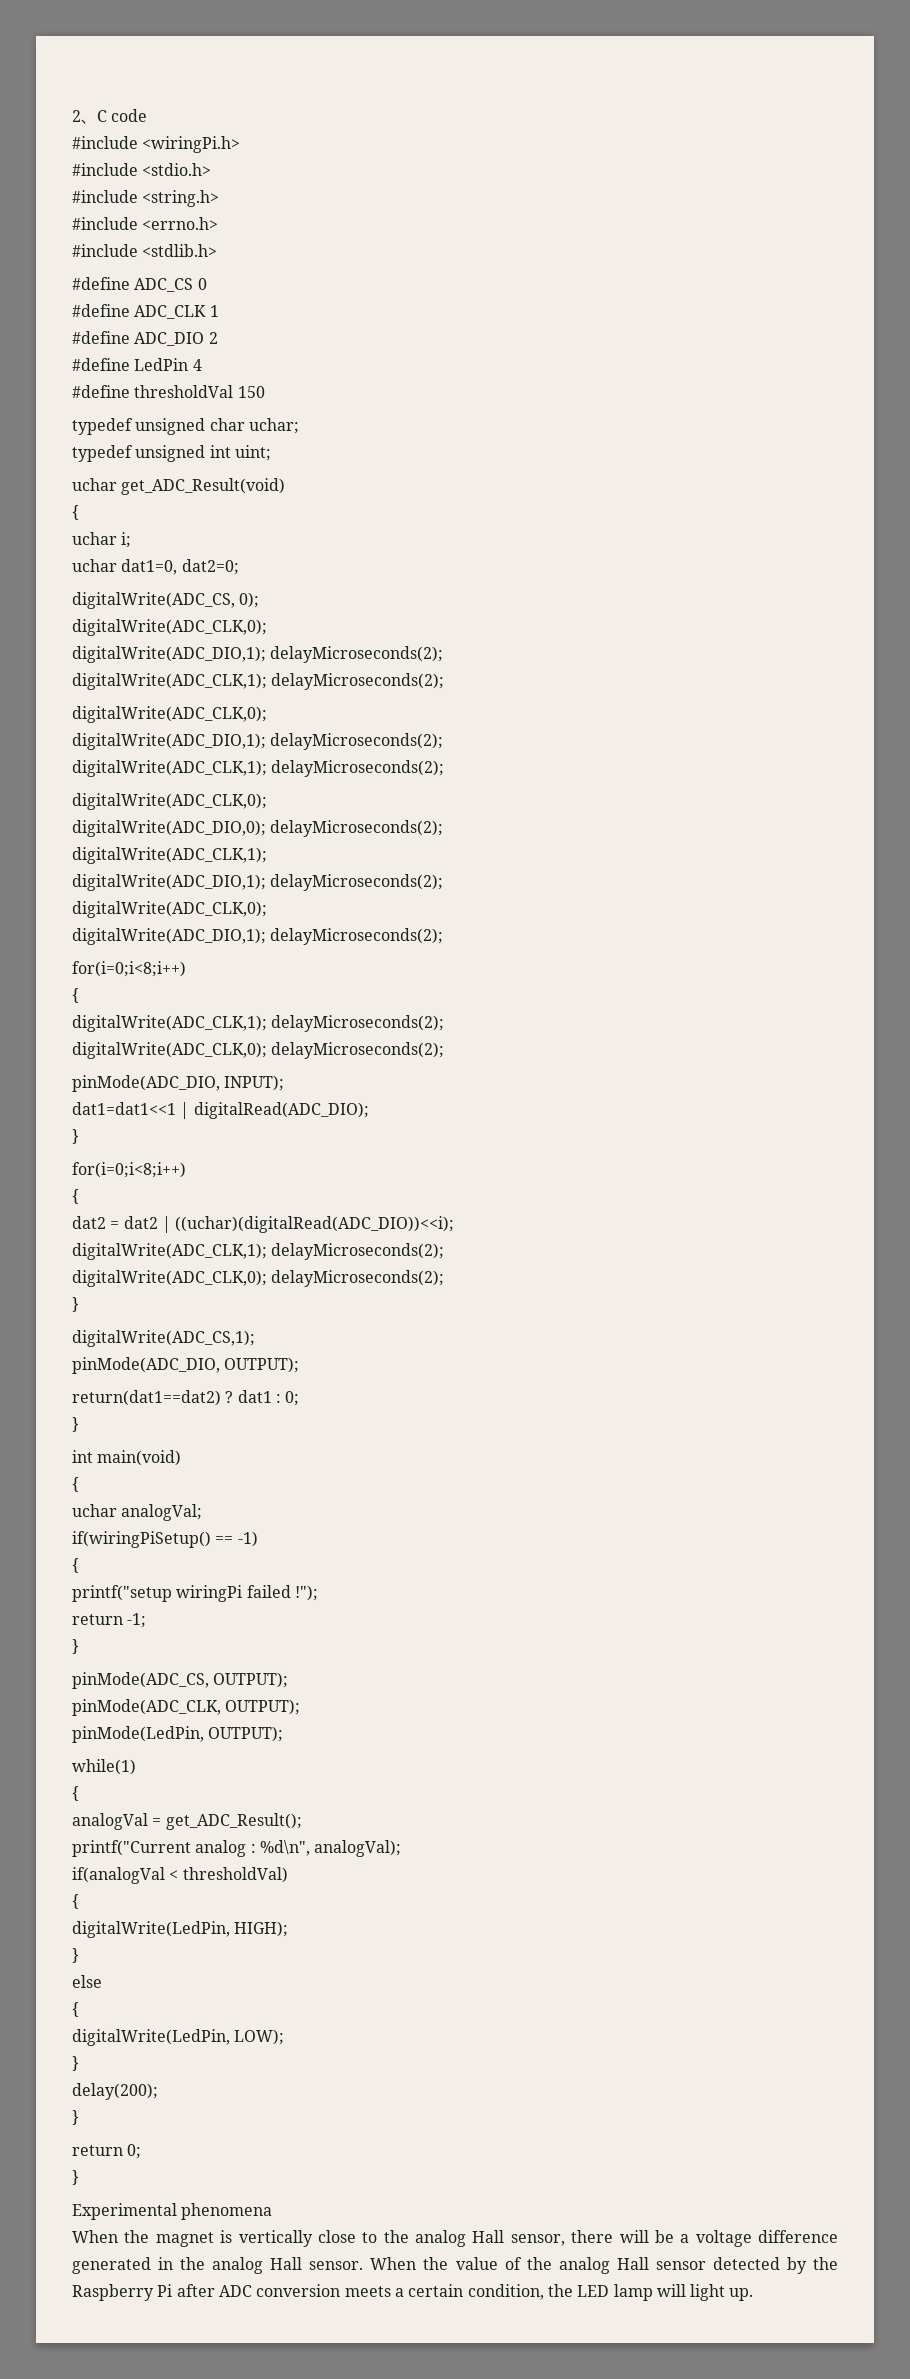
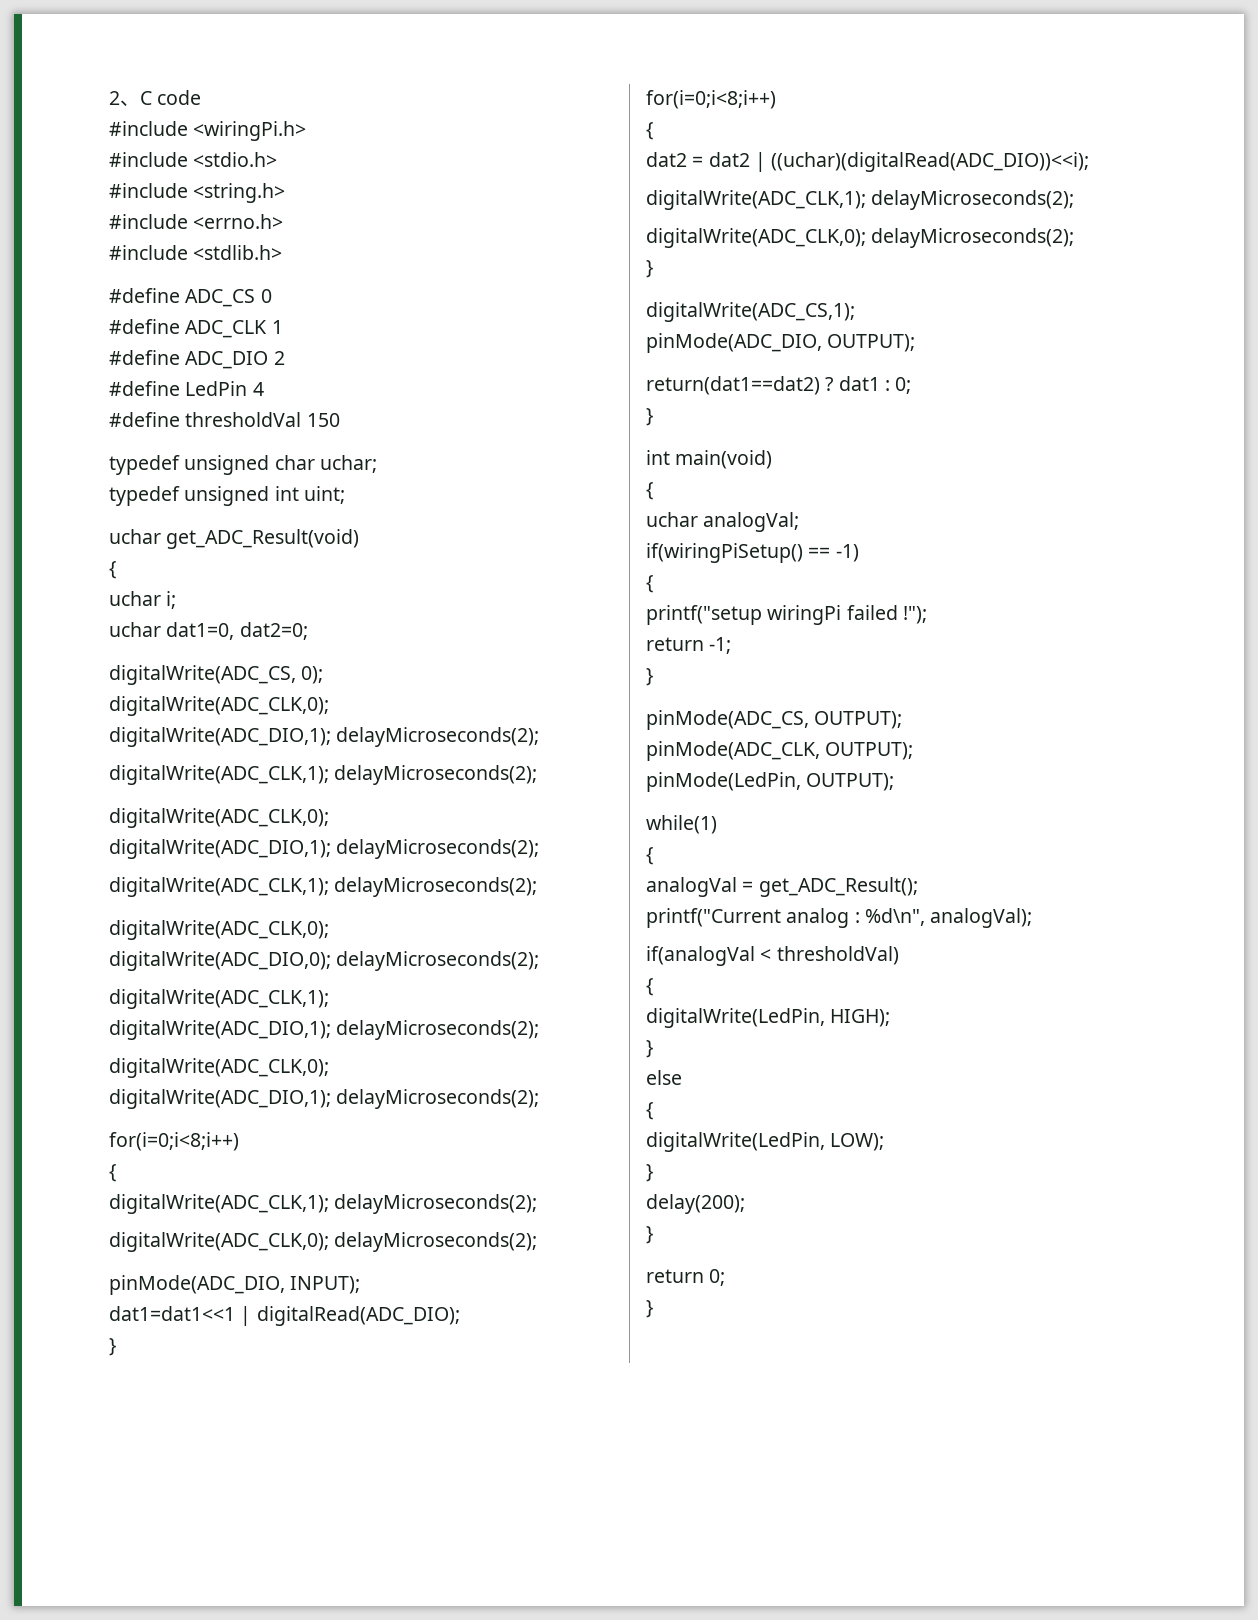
- Experimental phenomena
- When the magnet is vertically close to the analog Hall sensor, there will be a voltage difference generated in the analog Hall sensor. When the value of the analog Hall sensor detected by the Raspberry Pi after ADC conversion meets a certain condition, the LED lamp will light up.

